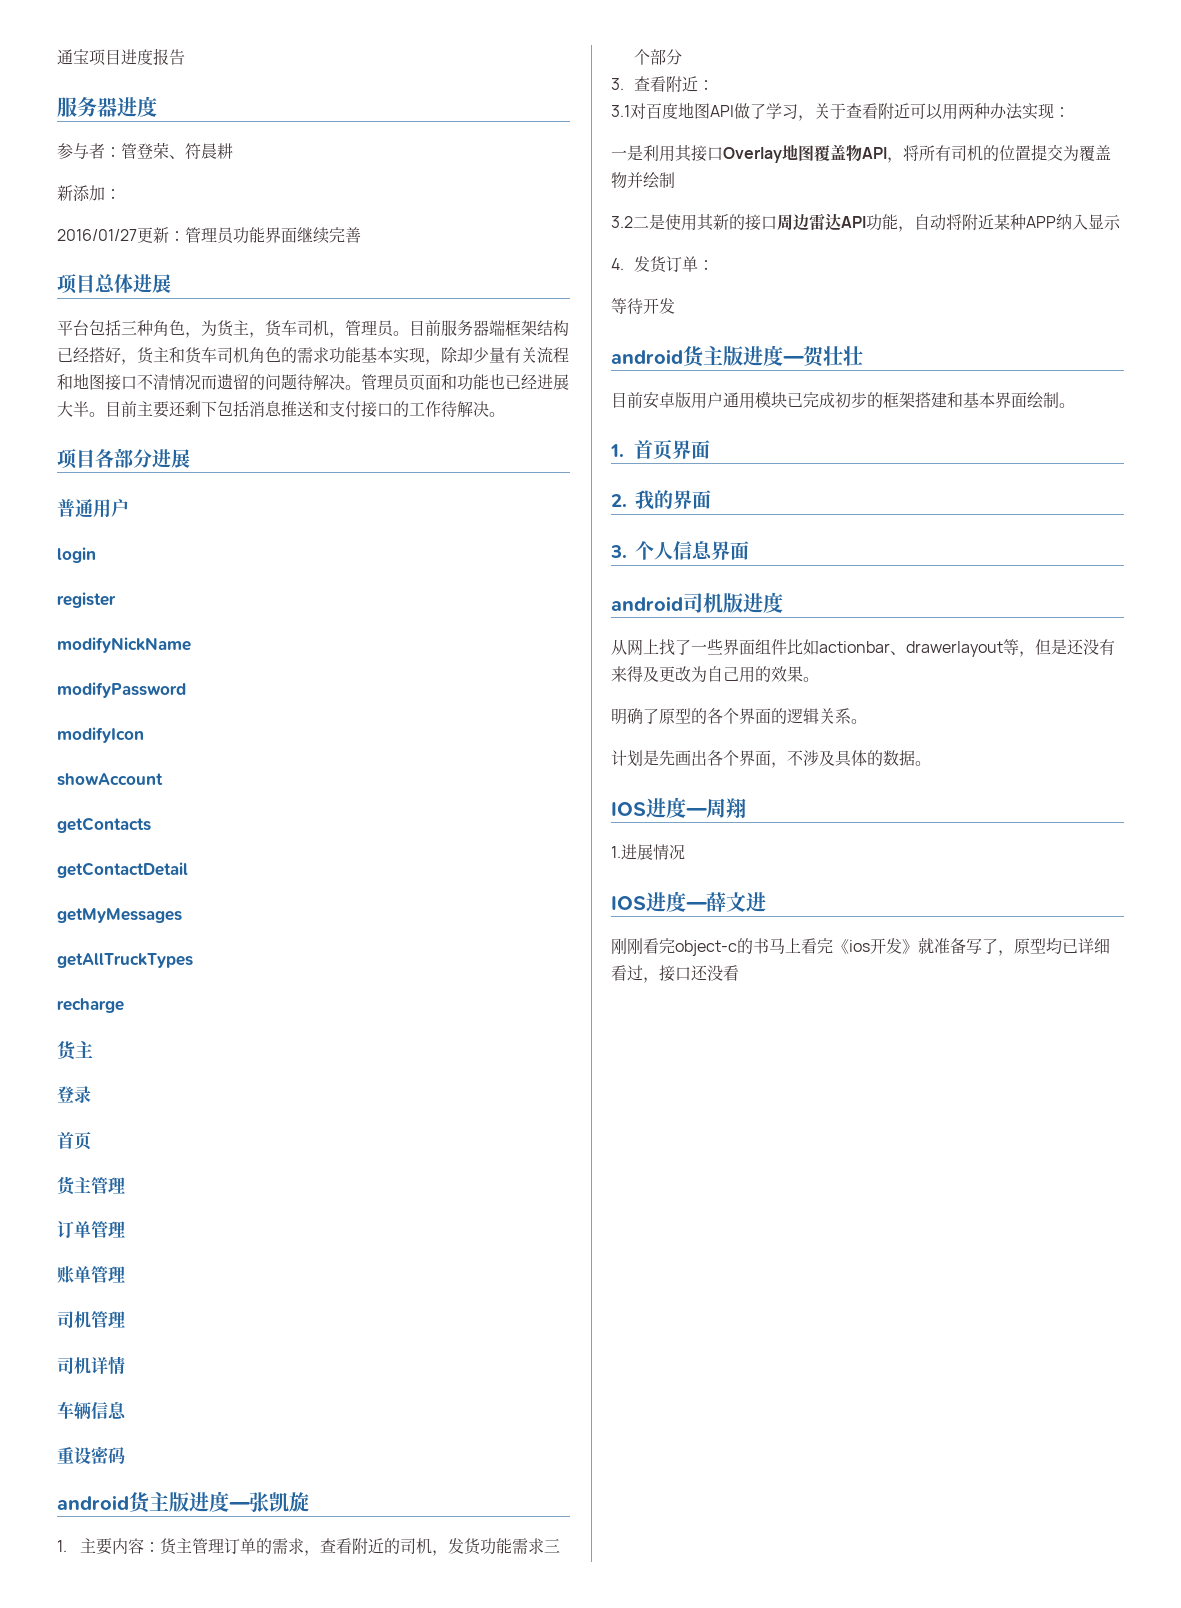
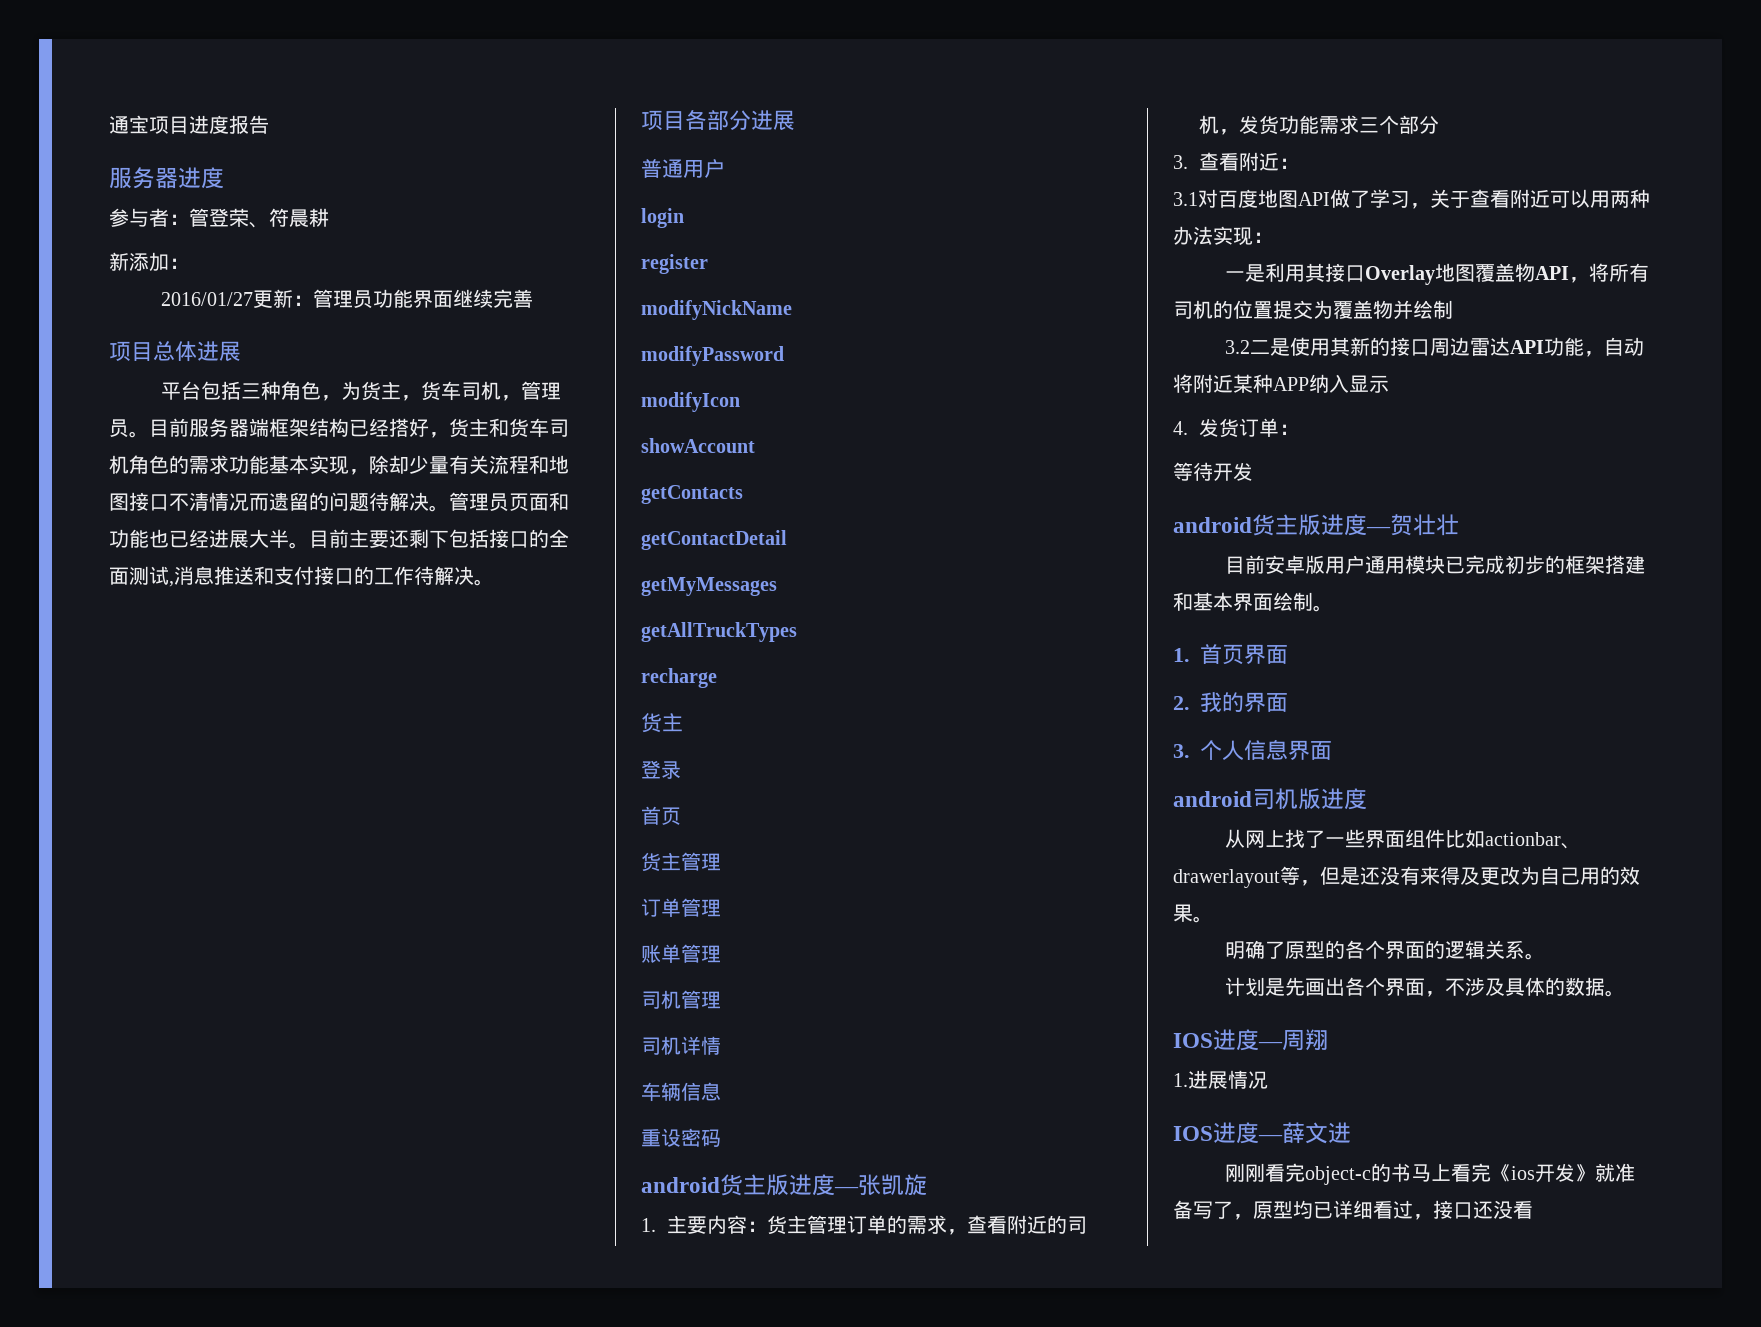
- 目前主要还剩下包括消息推送和支付接口的工作待解决。
+ 目前主要还剩下包括接口的全面测试,消息推送和支付接口的工作待解决。

